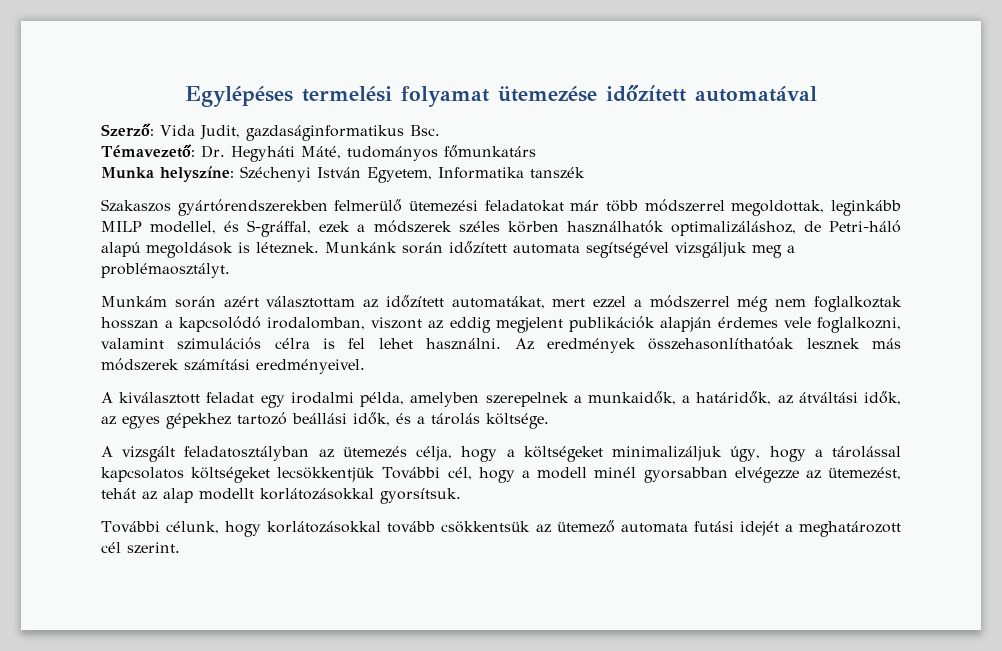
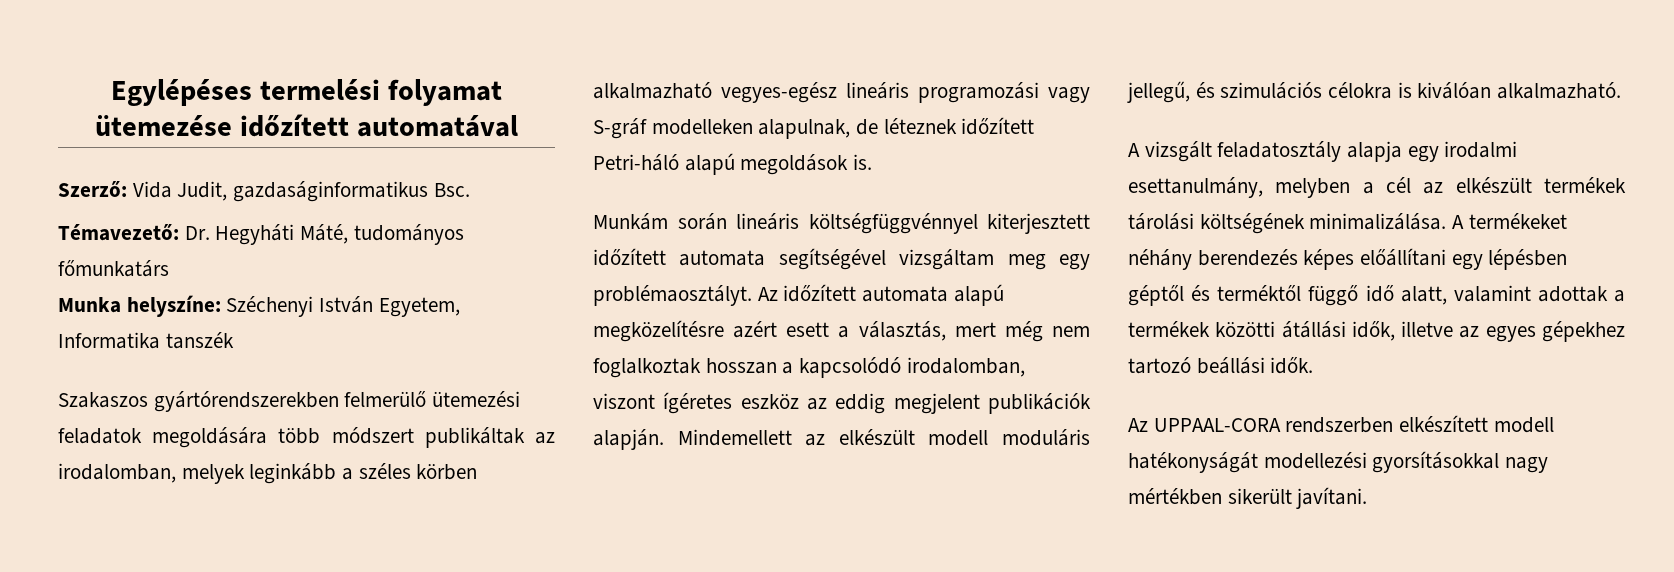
- Szakaszos gyártórendszerekben felmerülő ütemezési feladatokat már több módszerrel megoldottak, leginkább MILP modellel, és S-gráffal, ezek a módszerek széles körben használhatók optimalizáláshoz, de Petri-háló alapú megoldások is léteznek. Munkánk során időzített automata segítségével vizsgáljuk meg a problémaosztályt.
- Munkám során azért választottam az időzített automatákat, mert ezzel a módszerrel még nem foglalkoztak hosszan a kapcsolódó irodalomban, viszont az eddig megjelent publikációk alapján érdemes vele foglalkozni, valamint szimulációs célra is fel lehet használni. Az eredmények összehasonlíthatóak lesznek más módszerek számítási eredményeivel.
- A kiválasztott feladat egy irodalmi példa, amelyben szerepelnek a munkaidők, a határidők, az átváltási idők, az egyes gépekhez tartozó beállási idők, és a tárolás költsége.
- A vizsgált feladatosztályban az ütemezés célja, hogy a költségeket minimalizáljuk úgy, hogy a tárolással kapcsolatos költségeket lecsökkentjük További cél, hogy a modell minél gyorsabban elvégezze az ütemezést, tehát az alap modellt korlátozásokkal gyorsítsuk.
- További célunk, hogy korlátozásokkal tovább csökkentsük az ütemező automata futási idejét a meghatározott cél szerint.
+ Szakaszos gyártórendszerekben felmerülő ütemezési feladatok megoldására több módszert publikáltak az irodalomban, melyek leginkább a széles körben alkalmazható vegyes-egész lineáris programozási vagy S-gráf modelleken alapulnak, de léteznek időzített Petri-háló alapú megoldások is.
+ Munkám során lineáris költségfüggvénnyel kiterjesztett időzített automata segítségével vizsgáltam meg egy problémaosztályt. Az időzített automata alapú megközelítésre azért esett a választás, mert még nem foglalkoztak hosszan a kapcsolódó irodalomban, viszont ígéretes eszköz az eddig megjelent publikációk alapján. Mindemellett az elkészült modell moduláris jellegű, és szimulációs célokra is kiválóan alkalmazható.
+ A vizsgált feladatosztály alapja egy irodalmi esettanulmány, melyben a cél az elkészült termékek tárolási költségének minimalizálása. A termékeket néhány berendezés képes előállítani egy lépésben géptől és terméktől függő idő alatt, valamint adottak a termékek közötti átállási idők, illetve az egyes gépekhez tartozó beállási idők.
+ Az UPPAAL-CORA rendszerben elkészített modell hatékonyságát modellezési gyorsításokkal nagy mértékben sikerült javítani.

